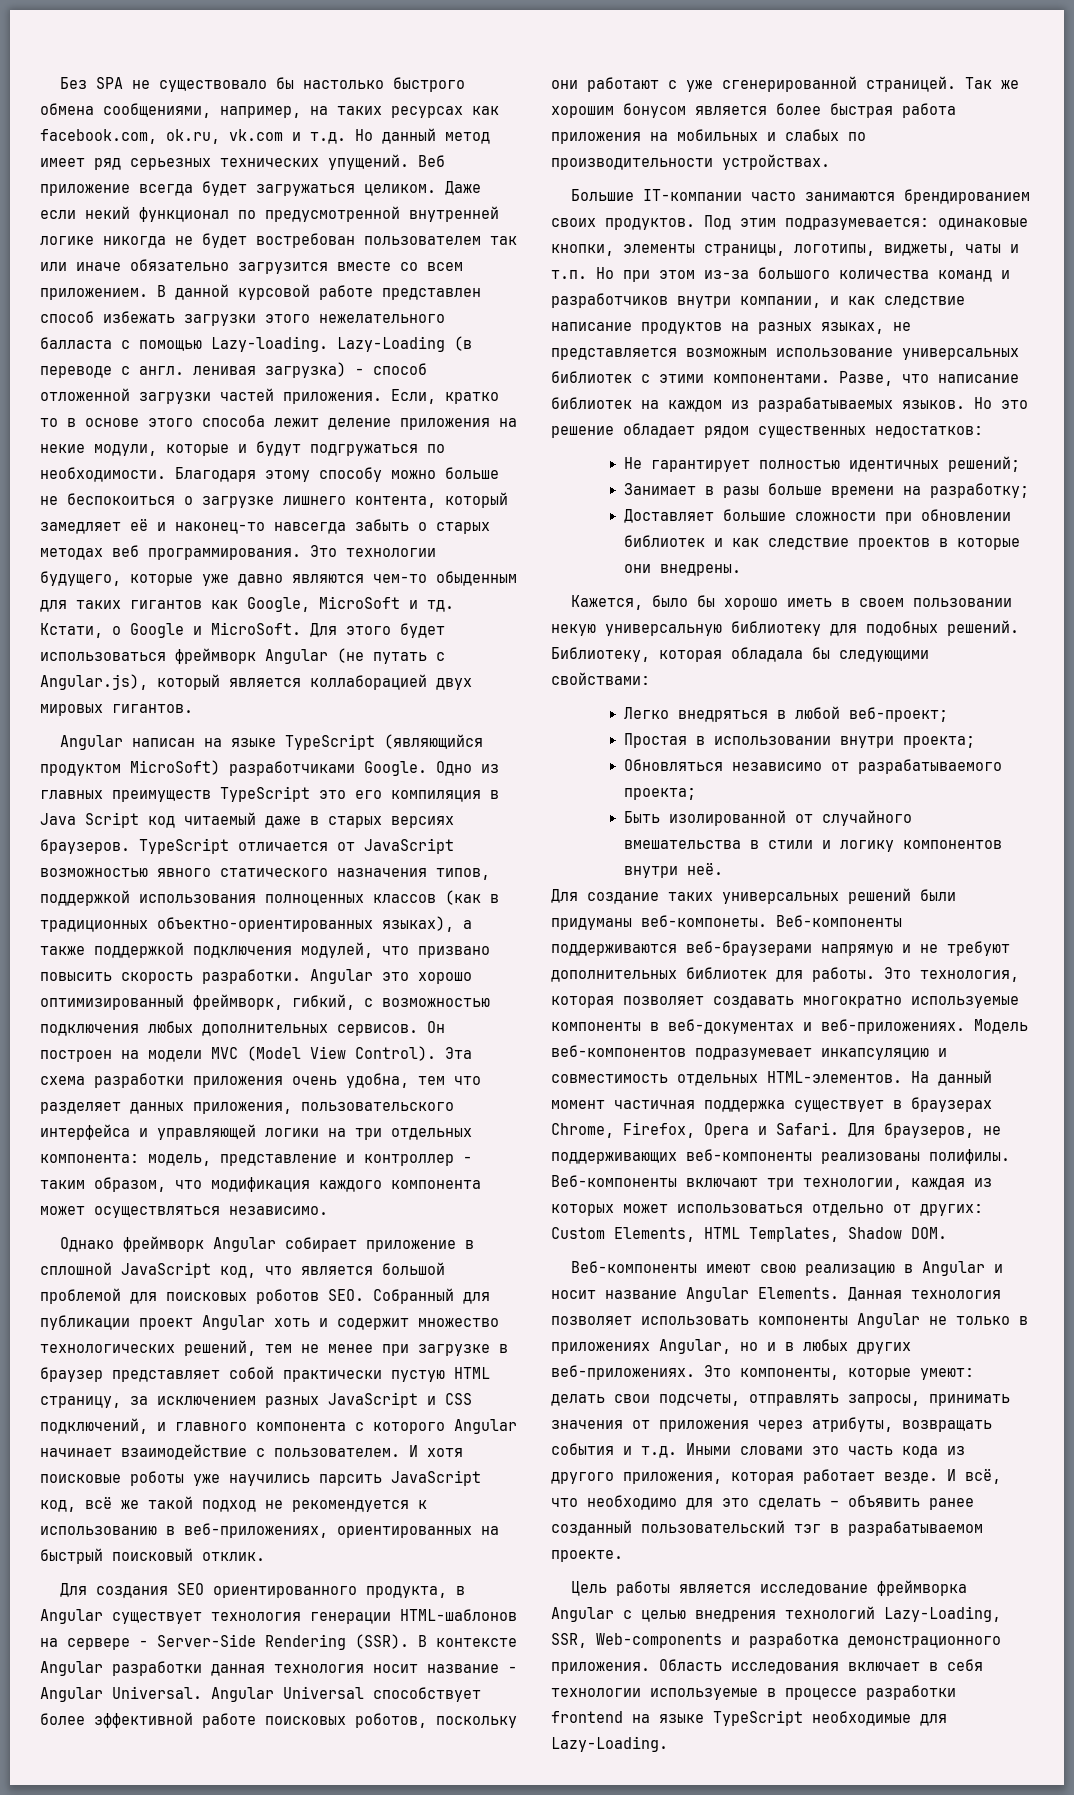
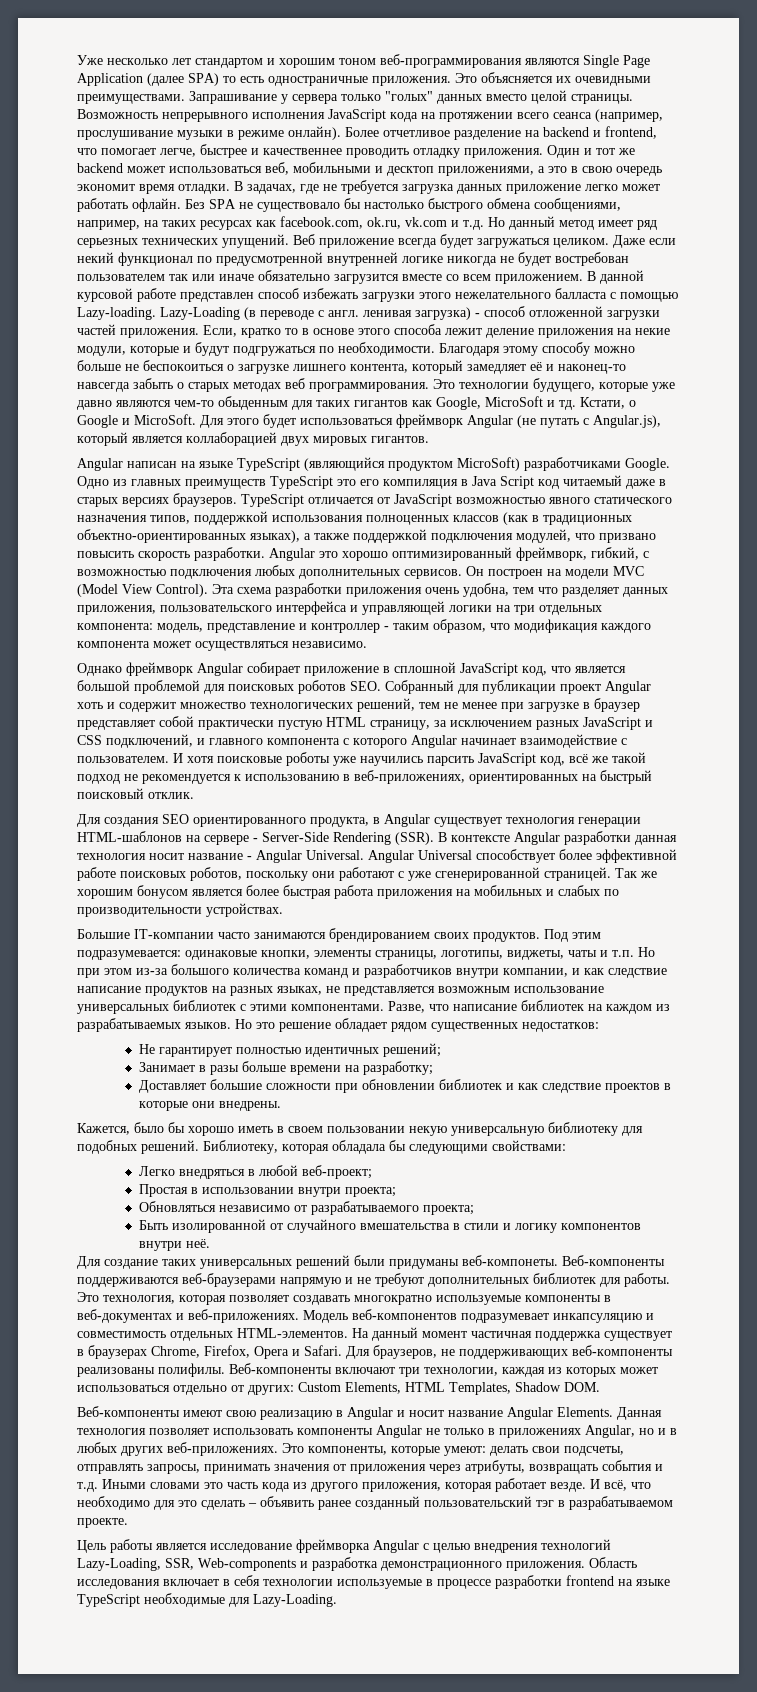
+ Уже несколько лет стандартом и хорошим тоном веб-программирования являются Single Page Application (далее SPA) то есть одностраничные приложения. Это объясняется их очевидными преимуществами. Запрашивание у сервера только "голых" данных вместо целой страницы. Возможность непрерывного исполнения JavaScript кода на протяжении всего сеанса (например, прослушивание музыки в режиме онлайн). Более отчетливое разделение на backend и frontend, что помогает легче, быстрее и качественнее проводить отладку приложения. Один и тот же backend может использоваться веб, мобильными и десктоп приложениями, а это в свою очередь экономит время отладки. В задачах, где не требуется загрузка данных приложение легко может работать офлайн.

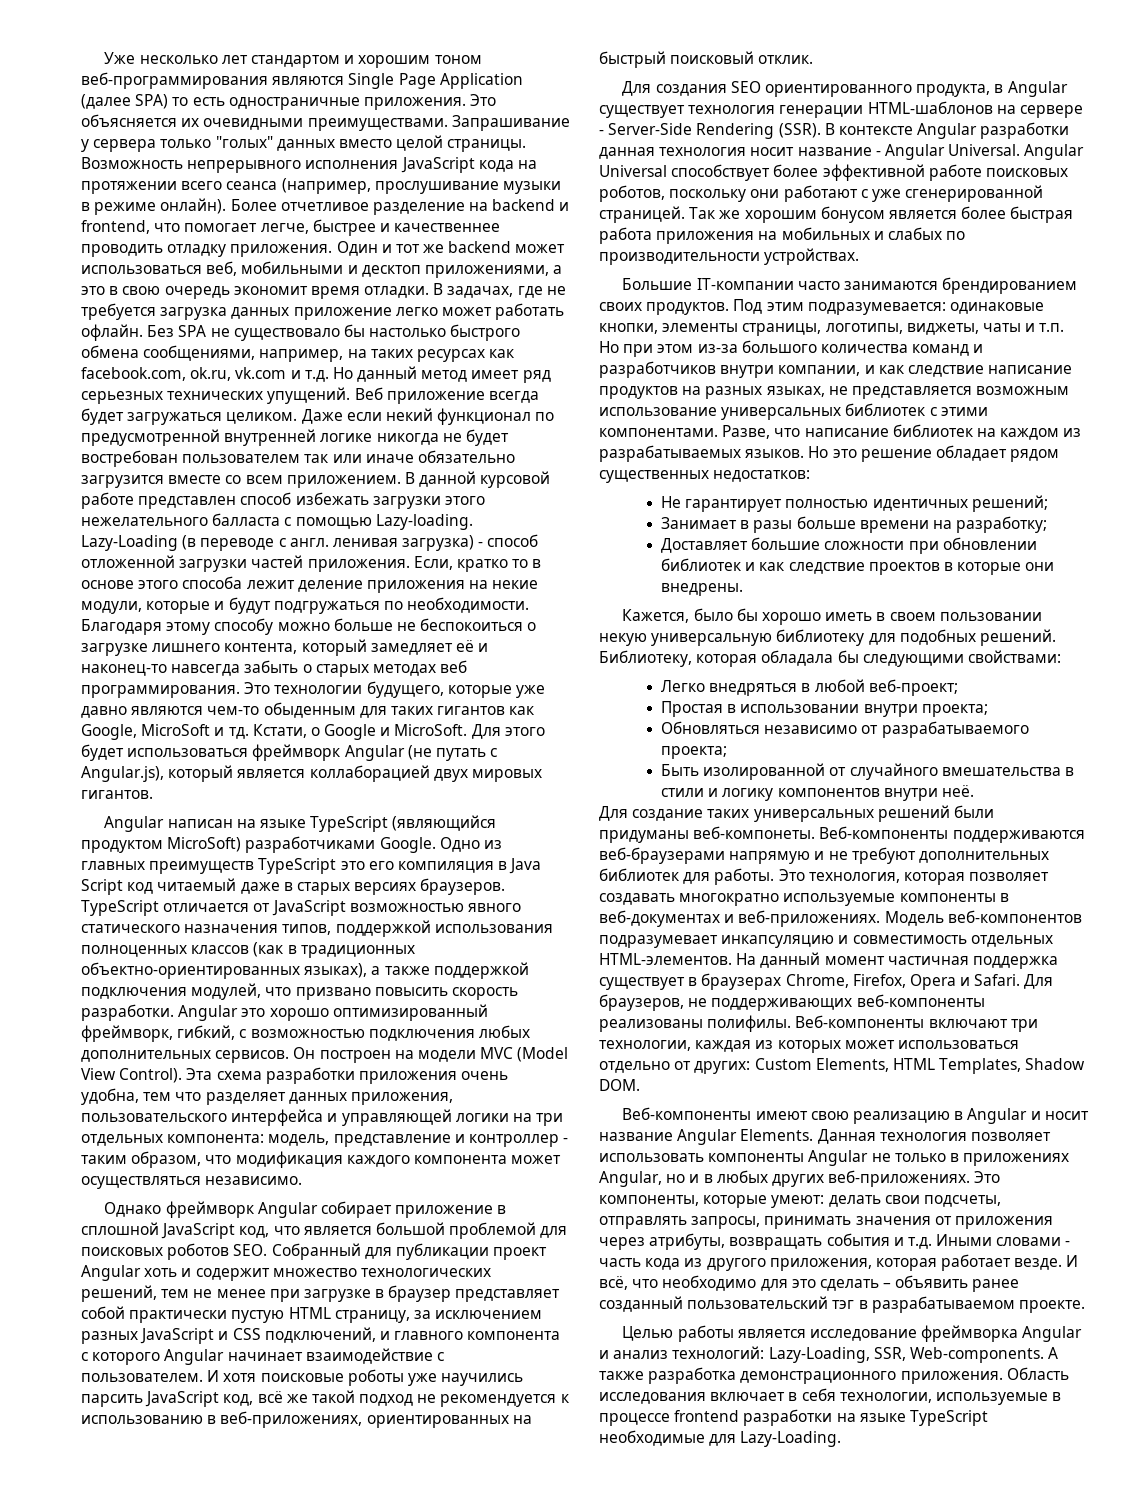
- Это компоненты, которые умеют: делать свои подсчеты, отправлять запросы, принимать значения от приложения через атрибуты, возвращать события и т.д. Иными словами это часть кода из другого приложения, которая работает везде.
+ Это компоненты, которые умеют: делать свои подсчеты, отправлять запросы, принимать значения от приложения через атрибуты, возвращать события и т.д. Иными словами - часть кода из другого приложения, которая работает везде.
- Цель работы является исследование фреймворка Angular с целью внедрения технологий Lazy-Loading, SSR, Web-components и разработка демонстрационного приложения.
+ Целью работы является исследование фреймворка Angular и анализ технологий: Lazy-Loading, SSR, Web-components. А также разработка демонстрационного приложения.
- Область исследования включает в себя технологии используемые в процессе разработки frontend на языке TypeScript необходимые для Lazy-Loading.
+ Область исследования включает в себя технологии, используемые в процессе frontend разработки на языке TypeScript необходимые для Lazy-Loading.

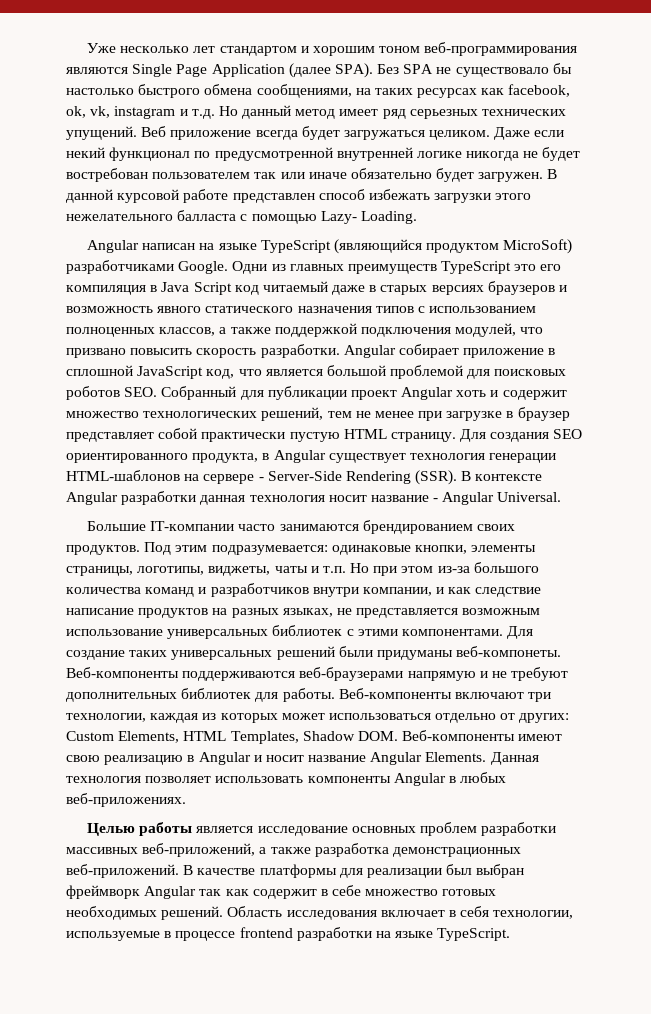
- Уже несколько лет стандартом и хорошим тоном веб-программирования являются Single Page Application (далее SPA) то есть одностраничные приложения. Это объясняется их очевидными преимуществами. Запрашивание у сервера только "голых" данных вместо целой страницы. Возможность непрерывного исполнения JavaScript кода на протяжении всего сеанса (например, прослушивание музыки в режиме онлайн). Более отчетливое разделение на backend и frontend, что помогает легче, быстрее и качественнее проводить отладку приложения. Один и тот же backend может использоваться веб, мобильными и десктоп приложениями, а это в свою очередь экономит время отладки. В задачах, где не требуется загрузка данных приложение легко может работать офлайн.
+ Уже несколько лет стандартом и хорошим тоном веб-программирования являются Single Page Application (далее SPA).
- Без SPA не существовало бы настолько быстрого обмена сообщениями, например, на таких ресурсах как facebook.com, ok.ru, vk.com и т.д. Но данный метод имеет ряд серьезных технических упущений.
+ Без SPA не существовало бы настолько быстрого обмена сообщениями, на таких ресурсах как facebook, ok, vk, instagram и т.д. Но данный метод имеет ряд серьезных технических упущений.
- Даже если некий функционал по предусмотренной внутренней логике никогда не будет востребован пользователем так или иначе обязательно загрузится вместе со всем приложением.
+ Даже если некий функционал по предусмотренной внутренней логике никогда не будет востребован пользователем так или иначе обязательно будет загружен.
- В данной курсовой работе представлен способ избежать загрузки этого нежелательного балласта с помощью Lazy-loading. Lazy-Loading (в переводе с англ. ленивая загрузка) - способ отложенной загрузки частей приложения. Если, кратко то в основе этого способа лежит деление приложения на некие модули, которые и будут подгружаться по необходимости. Благодаря этому способу можно больше не беспокоиться о загрузке лишнего контента, который замедляет её и наконец-то навсегда забыть о старых методах веб программирования. Это технологии будущего, которые уже давно являются чем-то обыденным для таких гигантов как Google, MicroSoft и тд. Кстати, о Google и MicroSoft. Для этого будет использоваться фреймворк Angular (не путать с Angular.js), который является коллаборацией двух мировых гигантов.
+ В данной курсовой работе представлен способ избежать загрузки этого нежелательного балласта с помощью Lazy- Loading.
- Одно из главных преимуществ TypeScript это его компиляция в Java Script код читаемый даже в старых версиях браузеров. TypeScript отличается от JavaScript возможностью явного статического назначения типов, поддержкой использования полноценных классов (как в традиционных объектно-ориентированных языках), а также поддержкой подключения модулей, что призвано повысить скорость разработки.
+ Одни из главных преимуществ TypeScript это его компиляция в Java Script код читаемый даже в старых версиях браузеров и возможность явного статического назначения типов с использованием полноценных классов, а также поддержкой подключения модулей, что призвано повысить скорость разработки.
- Angular это хорошо оптимизированный фреймворк, гибкий, с возможностью подключения любых дополнительных сервисов. Он построен на модели MVC (Model View Control). Эта схема разработки приложения очень удобна, тем что разделяет данных приложения, пользовательского интерфейса и управляющей логики на три отдельных компонента: модель, представление и контроллер - таким образом, что модификация каждого компонента может осуществляться независимо.
- Однако фреймворк Angular собирает приложение в сплошной JavaScript код, что является большой проблемой для поисковых роботов SEO. Собранный для публикации проект Angular хоть и содержит множество технологических решений, тем не менее при загрузке в браузер представляет собой практически пустую HTML страницу, за исключением разных JavaScript и CSS подключений, и главного компонента с которого Angular начинает взаимодействие с пользователем. И хотя поисковые роботы уже научились парсить JavaScript код, всё же такой подход не рекомендуется к использованию в веб-приложениях, ориентированных на быстрый поисковый отклик.
- Для создания SEO ориентированного продукта, в Angular существует технология генерации HTML-шаблонов на сервере - Server-Side Rendering (SSR).
+ Angular собирает приложение в сплошной JavaScript код, что является большой проблемой для поисковых роботов SEO. Собранный для публикации проект Angular хоть и содержит множество технологических решений, тем не менее при загрузке в браузер представляет собой практически пустую HTML страницу. Для создания SEO ориентированного продукта, в Angular существует технология генерации HTML-шаблонов на сервере - Server-Side Rendering (SSR).
- Angular Universal способствует более эффективной работе поисковых роботов, поскольку они работают с уже сгенерированной страницей. Так же хорошим бонусом является более быстрая работа приложения на мобильных и слабых по производительности устройствах.
- Под этим подразумевается: одинаковые кнопки, элементы страницы, логотипы, виджеты, чаты и т.п. Но при этом из-за большого количества команд и разработчиков внутри компании, и как следствие написание продуктов на разных языках, не представляется возможным использование универсальных библиотек с этими компонентами. Разве, что написание библиотек на каждом из разрабатываемых языков. Но это решение обладает рядом существенных недостатков:
- Не гарантирует полностью идентичных решений;
- Занимает в разы больше времени на разработку;
- Доставляет большие сложности при обновлении библиотек и как следствие проектов в которые они внедрены.
- Кажется, было бы хорошо иметь в своем пользовании некую универсальную библиотеку для подобных решений. Библиотеку, которая обладала бы следующими свойствами:
- Легко внедряться в любой веб-проект;
- Простая в использовании внутри проекта;
- Обновляться независимо от разрабатываемого проекта;
- Быть изолированной от случайного вмешательства в стили и логику компонентов внутри неё.
- Для создание таких универсальных решений были придуманы веб-компонеты.
+ Под этим подразумевается: одинаковые кнопки, элементы страницы, логотипы, виджеты, чаты и т.п. Но при этом из-за большого количества команд и разработчиков внутри компании, и как следствие написание продуктов на разных языках, не представляется возможным использование универсальных библиотек с этими компонентами. Для создание таких универсальных решений были придуманы веб-компонеты.
- Это технология, которая позволяет создавать многократно используемые компоненты в веб-документах и веб-приложениях. Модель веб-компонентов подразумевает инкапсуляцию и совместимость отдельных HTML-элементов. На данный момент частичная поддержка существует в браузерах Chrome, Firefox, Opera и Safari. Для браузеров, не поддерживающих веб-компоненты реализованы полифилы.
- Веб-компоненты включают три технологии, каждая из которых может использоваться отдельно от других: Custom Elements, HTML Templates, Shadow DOM.
- Веб-компоненты имеют свою реализацию в Angular и носит название Angular Elements.
+ Веб-компоненты включают три технологии, каждая из которых может использоваться отдельно от других: Custom Elements, HTML Templates, Shadow DOM. Веб-компоненты имеют свою реализацию в Angular и носит название Angular Elements.
- Данная технология позволяет использовать компоненты Angular не только в приложениях Angular, но и в любых других веб-приложениях. Это компоненты, которые умеют: делать свои подсчеты, отправлять запросы, принимать значения от приложения через атрибуты, возвращать события и т.д. Иными словами - часть кода из другого приложения, которая работает везде. И всё, что необходимо для это сделать – объявить ранее созданный пользовательский тэг в разрабатываемом проекте.
- Целью работы является исследование фреймворка Angular и анализ технологий: Lazy-Loading, SSR, Web-components. А также разработка демонстрационного приложения.
+ Данная технология позволяет использовать компоненты Angular в любых веб-приложениях.
+ Целью работы является исследование основных проблем разработки массивных веб-приложений, а также разработка демонстрационных веб-приложений. В качестве платформы для реализации был выбран фреймворк Angular так как содержит в себе множество готовых необходимых решений.
- Область исследования включает в себя технологии, используемые в процессе frontend разработки на языке TypeScript необходимые для Lazy-Loading.
+ Область исследования включает в себя технологии, используемые в процессе frontend разработки на языке TypeScript.

